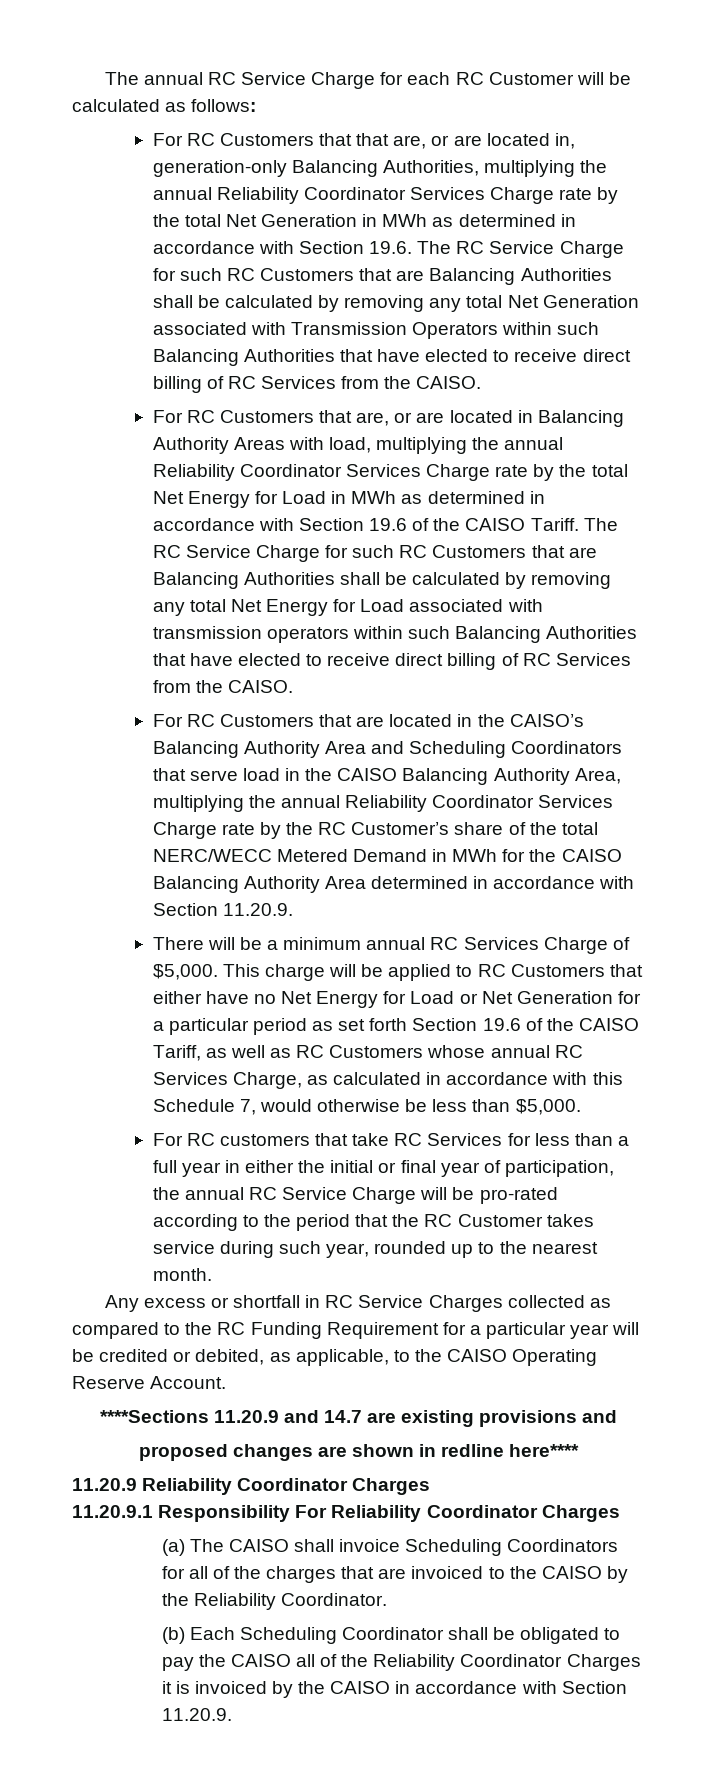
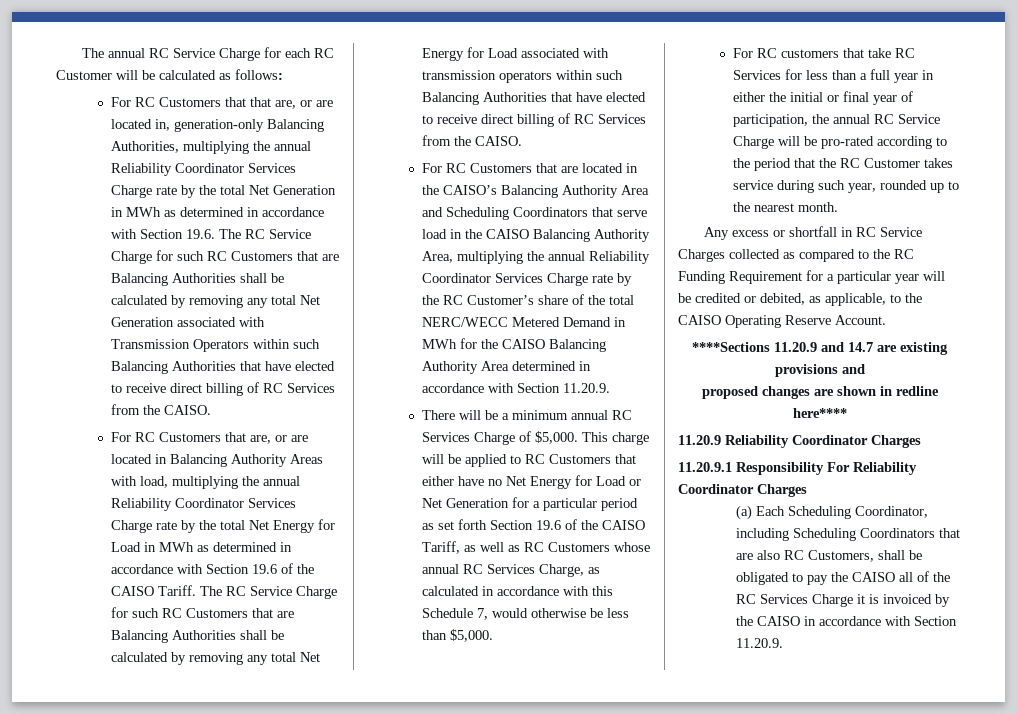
- (a) The CAISO shall invoice Scheduling Coordinators for all of the charges that are invoiced to the CAISO by the Reliability Coordinator.
- (b) Each Scheduling Coordinator shall be obligated to pay the CAISO all of the Reliability Coordinator Charges it is invoiced by the CAISO in accordance with Section 11.20.9.
+ (a) Each Scheduling Coordinator, including Scheduling Coordinators that are also RC Customers, shall be obligated to pay the CAISO all of the RC Services Charge it is invoiced by the CAISO in accordance with Section 11.20.9.

